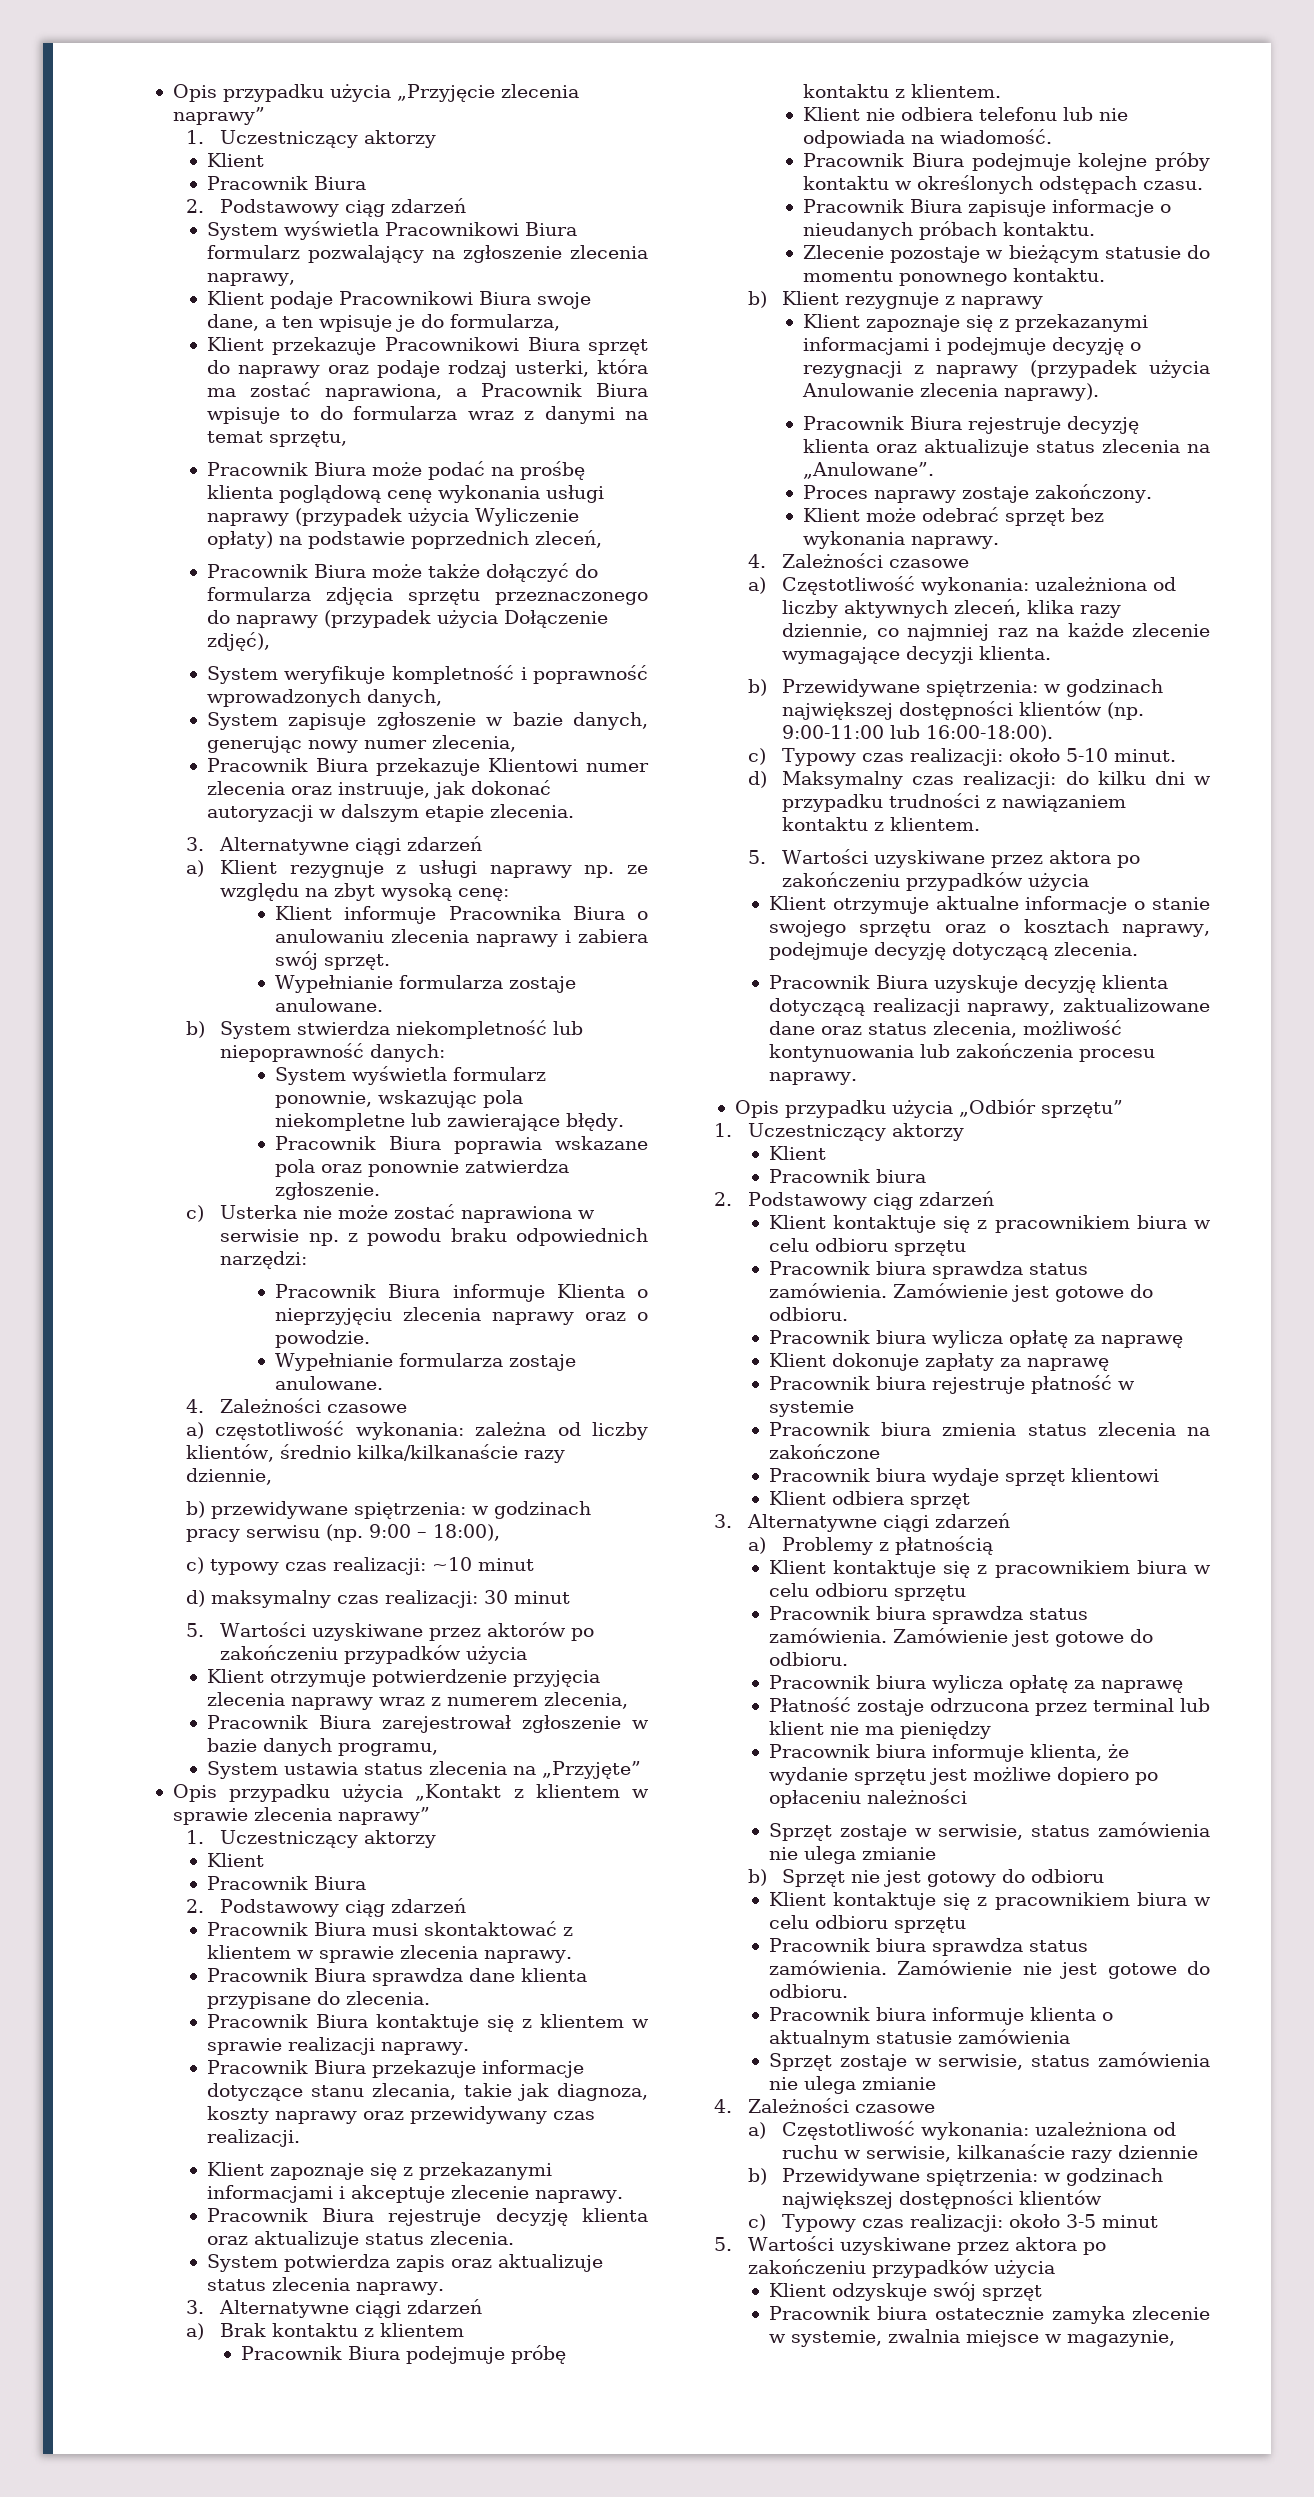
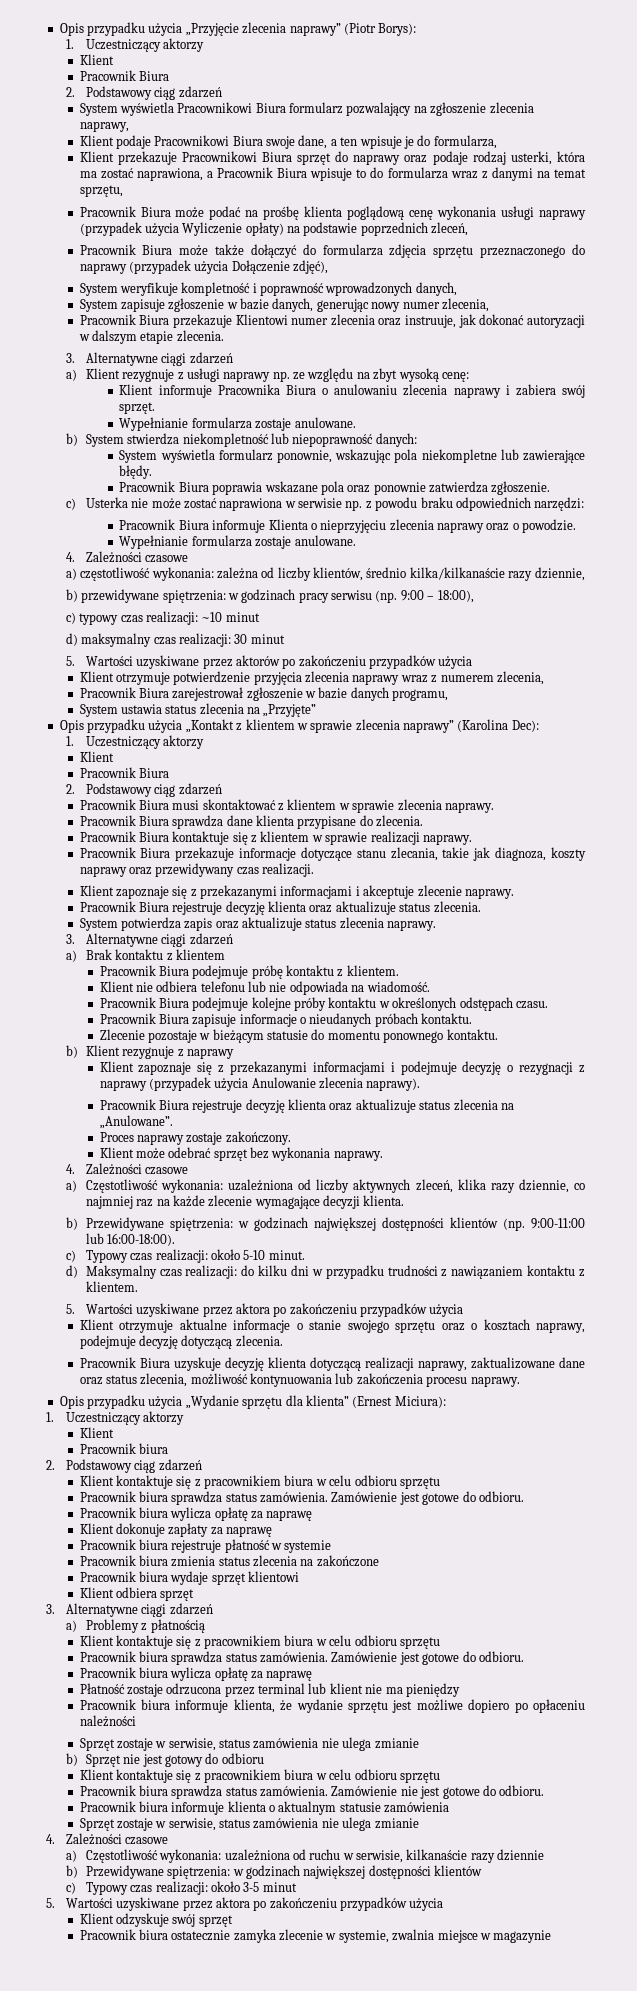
- Opis przypadku użycia „Przyjęcie zlecenia naprawy”
+ Opis przypadku użycia „Przyjęcie zlecenia naprawy” (Piotr Borys):
- Opis przypadku użycia „Kontakt z klientem w sprawie zlecenia naprawy”
+ Opis przypadku użycia „Kontakt z klientem w sprawie zlecenia naprawy” (Karolina Dec):
- Opis przypadku użycia „Odbiór sprzętu”
+ Opis przypadku użycia „Wydanie sprzętu dla klienta” (Ernest Miciura):
- Pracownik biura ostatecznie zamyka zlecenie w systemie, zwalnia miejsce w magazynie,
+ Pracownik biura ostatecznie zamyka zlecenie w systemie, zwalnia miejsce w magazynie

